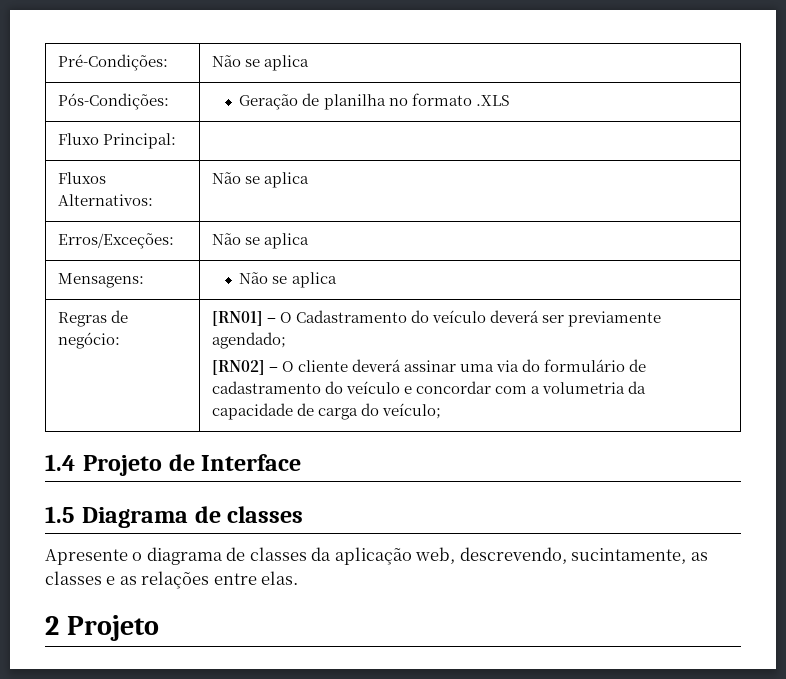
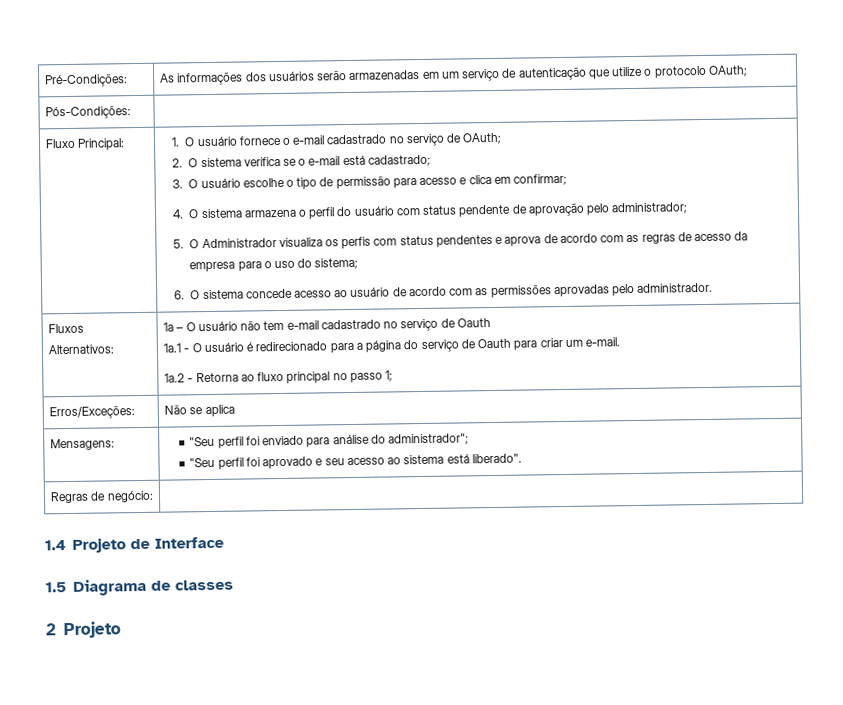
- Pré-Condições: | Não se aplica
- Pós-Condições: | Geração de planilha no formato .XLS
- Fluxo Principal: |
- Fluxos Alternativos: | Não se aplica
+ Pré-Condições: | As informações dos usuários serão armazenadas em um serviço de autenticação que utilize o protocolo OAuth;
+ Pós-Condições: |
+ Fluxo Principal: | 1. O usuário fornece o e-mail cadastrado no serviço de OAuth;
+ 2. O sistema verifica se o e-mail está cadastrado;
+ 3. O usuário escolhe o tipo de permissão para acesso e clica em confirmar;
+ 4. O sistema armazena o perfil do usuário com status pendente de aprovação pelo administrador;
+ 5. O Administrador visualiza os perfis com status pendentes e aprova de acordo com as regras de acesso da empresa para o uso do sistema;
+ 6. O sistema concede acesso ao usuário de acordo com as permissões aprovadas pelo administrador.
+ Fluxos Alternativos: | 1a – O usuário não tem e-mail cadastrado no serviço de Oauth
+ 1a.1 - O usuário é redirecionado para a página do serviço de Oauth para criar um e-mail.
+ 1a.2 - Retorna ao fluxo principal no passo 1;
- Mensagens: | Não se aplica
- Regras de negócio: | [RN01] – O Cadastramento do veículo deverá ser previamente agendado;
- [RN02] – O cliente deverá assinar uma via do formulário de cadastramento do veículo e concordar com a volumetria da capacidade de carga do veículo;
+ Mensagens: | "Seu perfil foi enviado para análise do administrador";
+ "Seu perfil foi aprovado e seu acesso ao sistema está liberado".
+ Regras de negócio: |
- Apresente o diagrama de classes da aplicação web, descrevendo, sucintamente, as classes e as relações entre elas.

